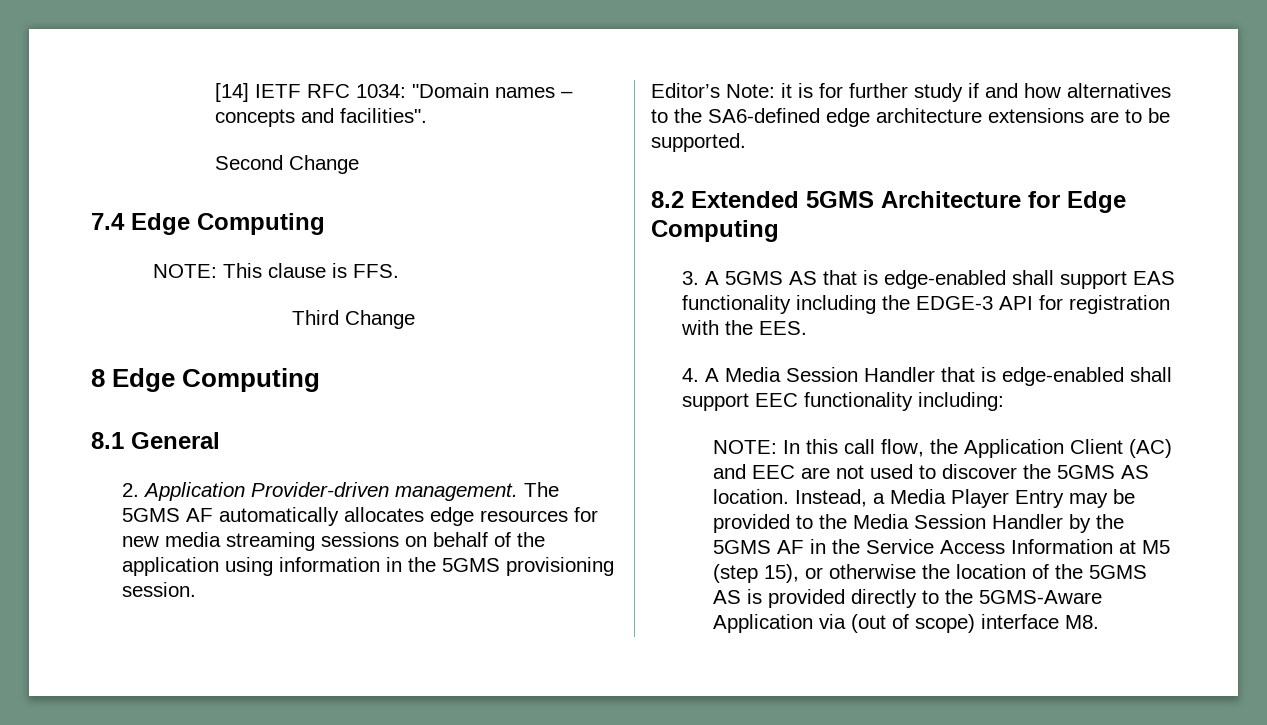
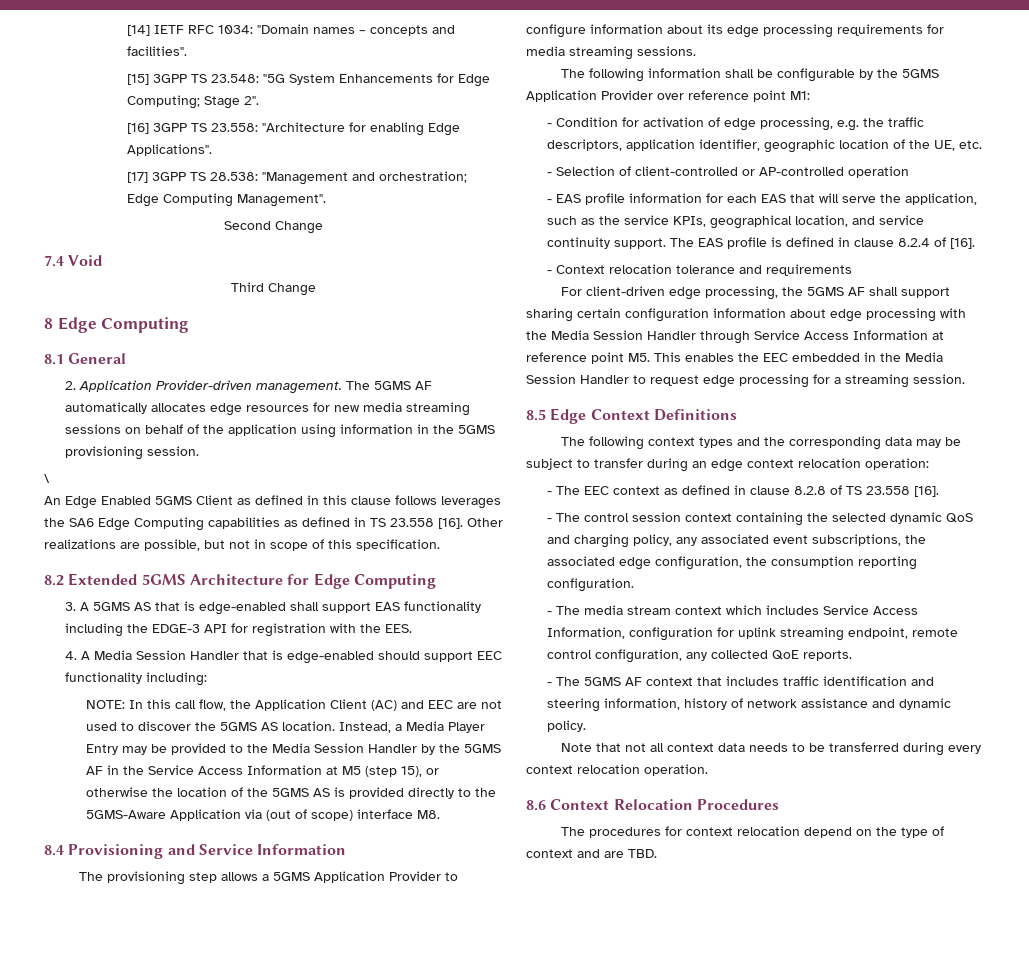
+ [15] 3GPP TS 23.548: "5G System Enhancements for Edge Computing; Stage 2".
+ [16] 3GPP TS 23.558: "Architecture for enabling Edge Applications".
+ [17] 3GPP TS 28.538: "Management and orchestration; Edge Computing Management".
  Second Change
- 7.4 Edge Computing
- NOTE: This clause is FFS.
+ 7.4 Void
- Editor’s Note: it is for further study if and how alternatives to the SA6-defined edge architecture extensions are to be supported.
+ \
+ An Edge Enabled 5GMS Client as defined in this clause follows leverages the SA6 Edge Computing capabilities as defined in TS 23.558 [16]. Other realizations are possible, but not in scope of this specification.
- 4. A Media Session Handler that is edge-enabled shall support EEC functionality including:
+ 4. A Media Session Handler that is edge-enabled should support EEC functionality including:
+ 8.4 Provisioning and Service Information
+ The provisioning step allows a 5GMS Application Provider to configure information about its edge processing requirements for media streaming sessions.
+ The following information shall be configurable by the 5GMS Application Provider over reference point M1:
+ - Condition for activation of edge processing, e.g. the traffic descriptors, application identifier, geographic location of the UE, etc.
+ - Selection of client-controlled or AP-controlled operation
+ - EAS profile information for each EAS that will serve the application, such as the service KPIs, geographical location, and service continuity support. The EAS profile is defined in clause 8.2.4 of [16].
+ - Context relocation tolerance and requirements
+ For client-driven edge processing, the 5GMS AF shall support sharing certain configuration information about edge processing with the Media Session Handler through Service Access Information at reference point M5. This enables the EEC embedded in the Media Session Handler to request edge processing for a streaming session.
+ 8.5 Edge Context Definitions
+ The following context types and the corresponding data may be subject to transfer during an edge context relocation operation:
+ - The EEC context as defined in clause 8.2.8 of TS 23.558 [16].
+ - The control session context containing the selected dynamic QoS and charging policy, any associated event subscriptions, the associated edge configuration, the consumption reporting configuration.
+ - The media stream context which includes Service Access Information, configuration for uplink streaming endpoint, remote control configuration, any collected QoE reports.
+ - The 5GMS AF context that includes traffic identification and steering information, history of network assistance and dynamic policy.
+ Note that not all context data needs to be transferred during every context relocation operation.
+ 8.6 Context Relocation Procedures
+ The procedures for context relocation depend on the type of context and are TBD.

